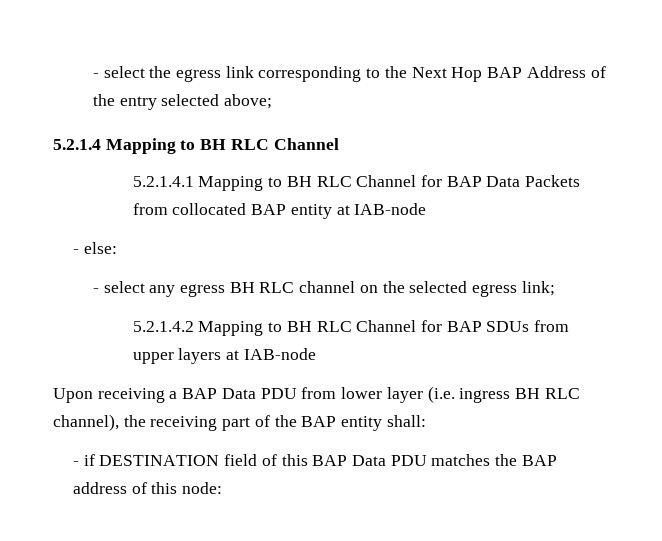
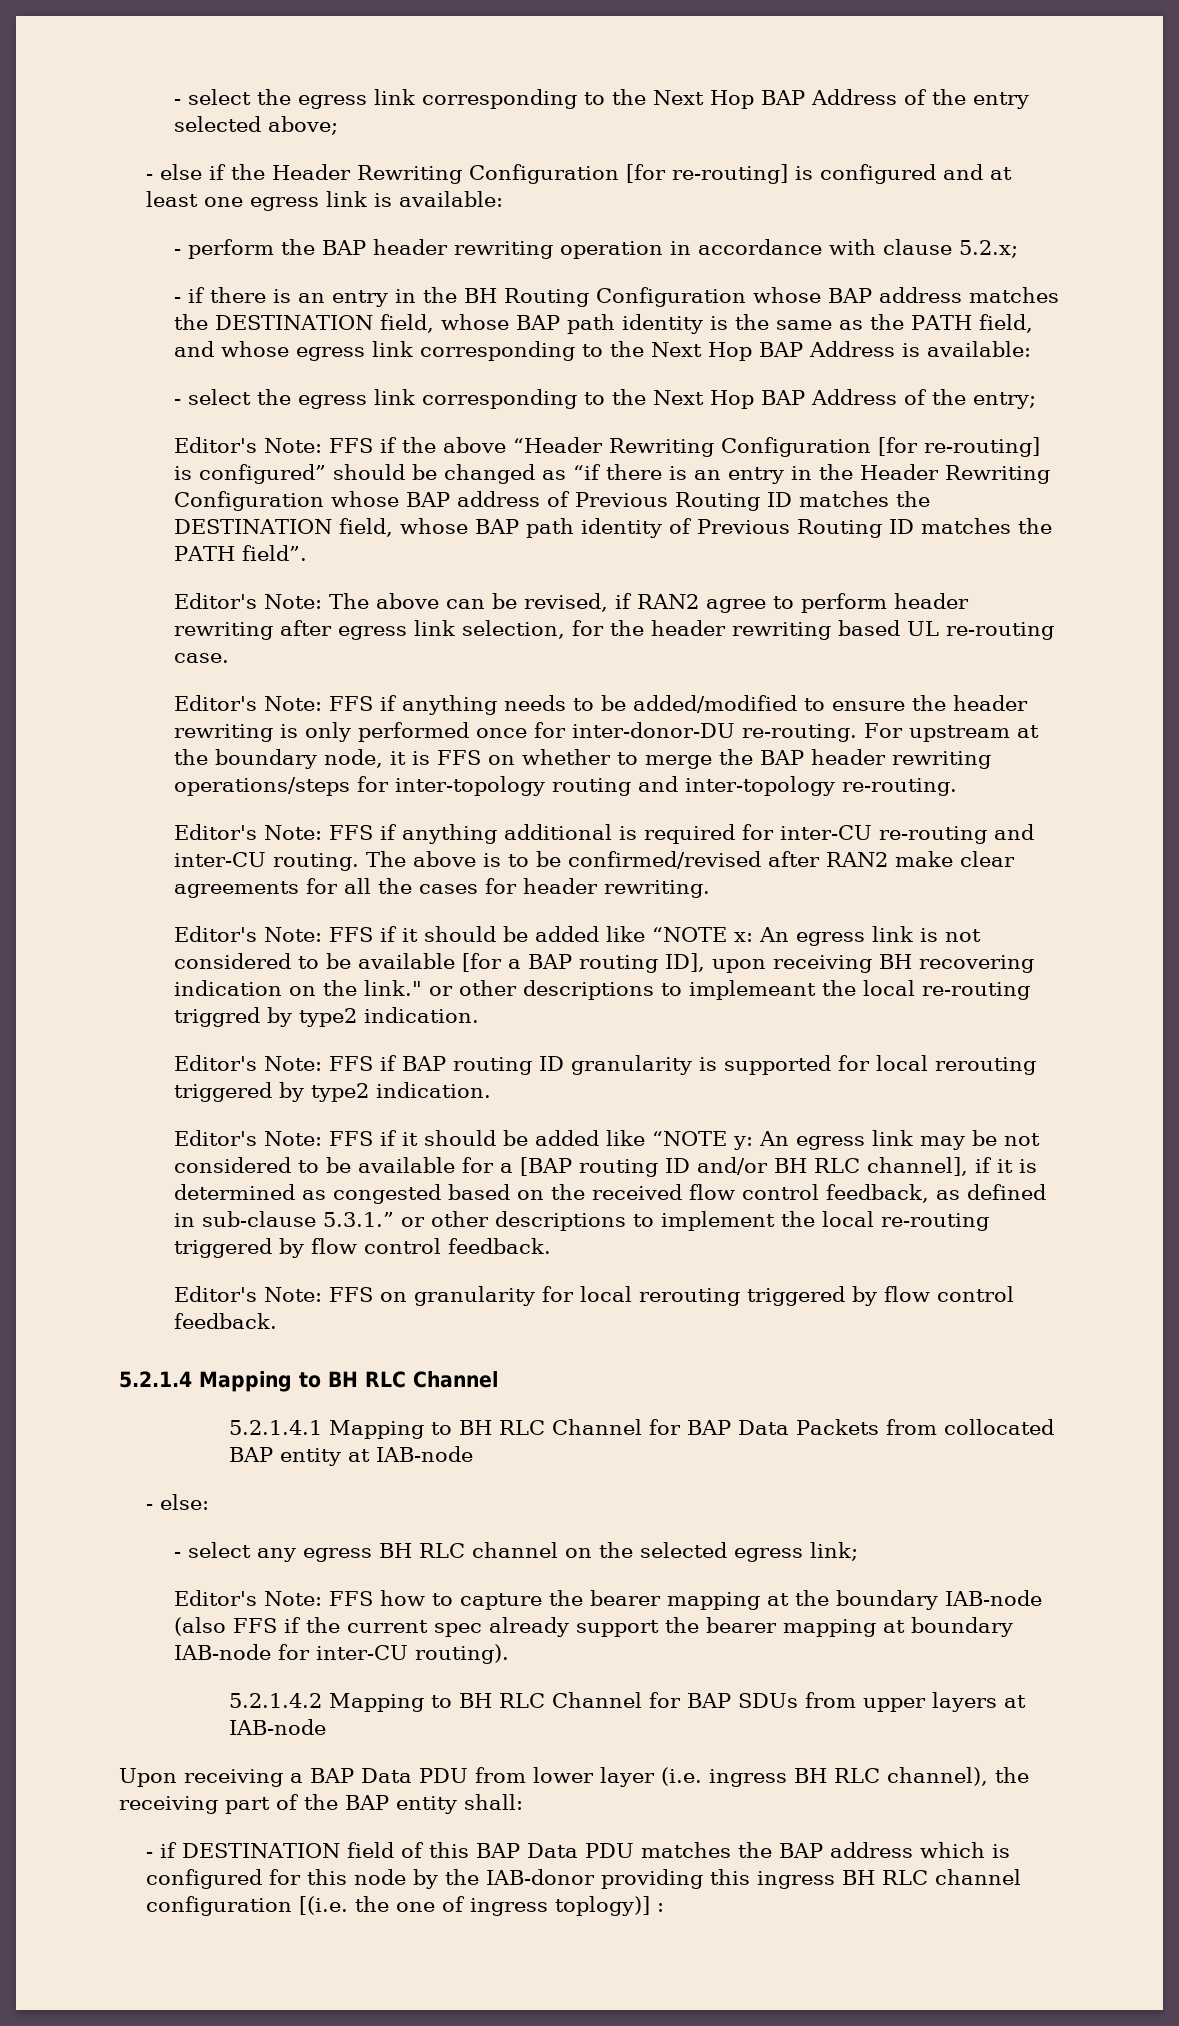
+ - else if the Header Rewriting Configuration [for re-routing] is configured and at least one egress link is available:
+ - perform the BAP header rewriting operation in accordance with clause 5.2.x;
+ - if there is an entry in the BH Routing Configuration whose BAP address matches the DESTINATION field, whose BAP path identity is the same as the PATH field, and whose egress link corresponding to the Next Hop BAP Address is available:
+ - select the egress link corresponding to the Next Hop BAP Address of the entry;
+ Editor's Note: FFS if the above “Header Rewriting Configuration [for re-routing] is configured” should be changed as “if there is an entry in the Header Rewriting Configuration whose BAP address of Previous Routing ID matches the DESTINATION field, whose BAP path identity of Previous Routing ID matches the PATH field”.
+ Editor's Note: The above can be revised, if RAN2 agree to perform header rewriting after egress link selection, for the header rewriting based UL re-routing case.
+ Editor's Note: FFS if anything needs to be added/modified to ensure the header rewriting is only performed once for inter-donor-DU re-routing. For upstream at the boundary node, it is FFS on whether to merge the BAP header rewriting operations/steps for inter-topology routing and inter-topology re-routing.
+ Editor's Note: FFS if anything additional is required for inter-CU re-routing and inter-CU routing. The above is to be confirmed/revised after RAN2 make clear agreements for all the cases for header rewriting.
+ Editor's Note: FFS if it should be added like “NOTE x: An egress link is not considered to be available [for a BAP routing ID], upon receiving BH recovering indication on the link." or other descriptions to implemeant the local re-routing triggred by type2 indication.
+ Editor's Note: FFS if BAP routing ID granularity is supported for local rerouting triggered by type2 indication.
+ Editor's Note: FFS if it should be added like “NOTE y: An egress link may be not considered to be available for a [BAP routing ID and/or BH RLC channel], if it is determined as congested based on the received flow control feedback, as defined in sub-clause 5.3.1.” or other descriptions to implement the local re-routing triggered by flow control feedback.
+ Editor's Note: FFS on granularity for local rerouting triggered by flow control feedback.
+ Editor's Note: FFS how to capture the bearer mapping at the boundary IAB-node (also FFS if the current spec already support the bearer mapping at boundary IAB-node for inter-CU routing).
- - if DESTINATION field of this BAP Data PDU matches the BAP address of this node:
+ - if DESTINATION field of this BAP Data PDU matches the BAP address which is configured for this node by the IAB-donor providing this ingress BH RLC channel configuration [(i.e. the one of ingress toplogy)] :

